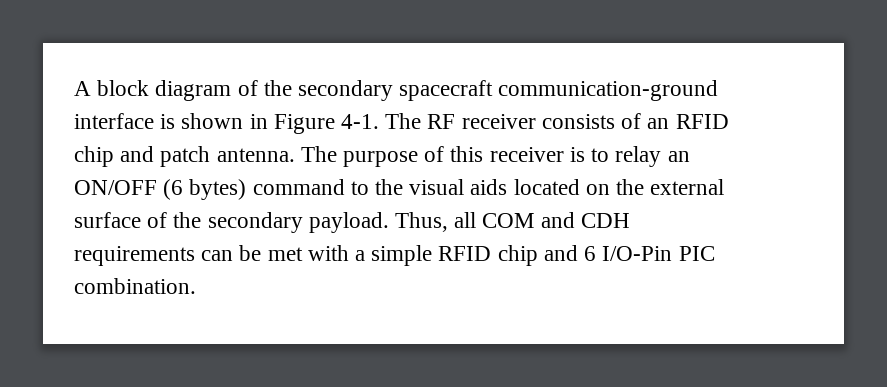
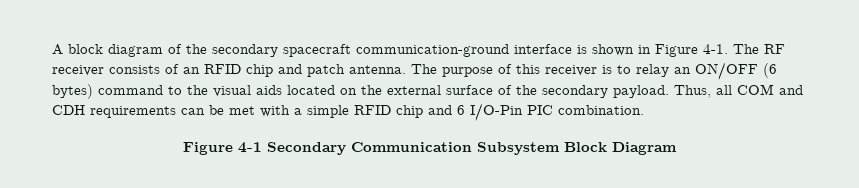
+ Figure 4-1 Secondary Communication Subsystem Block Diagram

